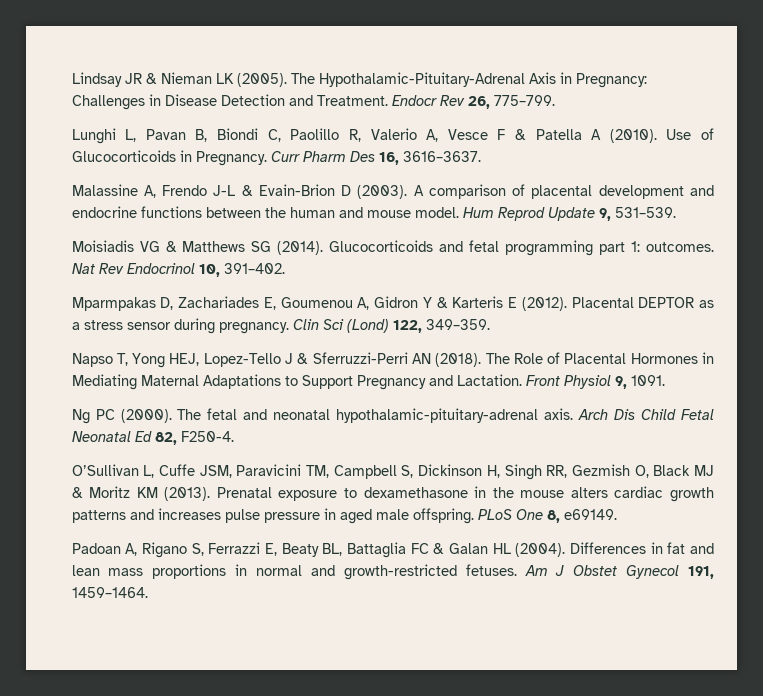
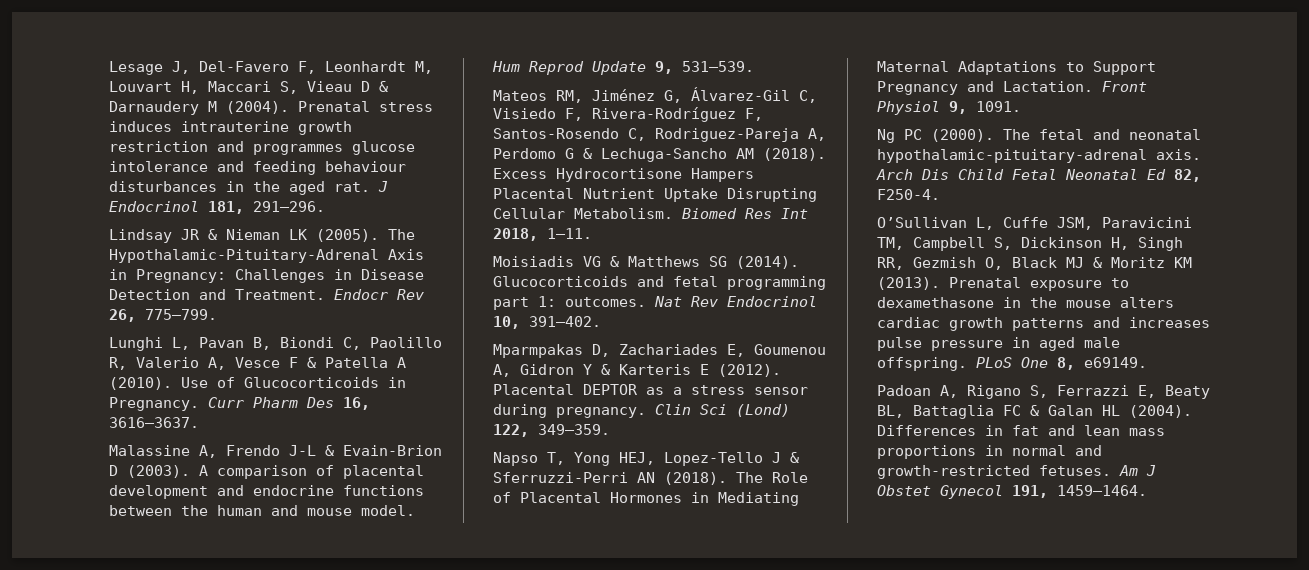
+ Lesage J, Del-Favero F, Leonhardt M, Louvart H, Maccari S, Vieau D & Darnaudery M (2004). Prenatal stress induces intrauterine growth restriction and programmes glucose intolerance and feeding behaviour disturbances in the aged rat. J Endocrinol 181, 291–296.
+ Mateos RM, Jiménez G, Álvarez-Gil C, Visiedo F, Rivera-Rodríguez F, Santos-Rosendo C, Rodriguez-Pareja A, Perdomo G & Lechuga-Sancho AM (2018). Excess Hydrocortisone Hampers Placental Nutrient Uptake Disrupting Cellular Metabolism. Biomed Res Int 2018, 1–11.

